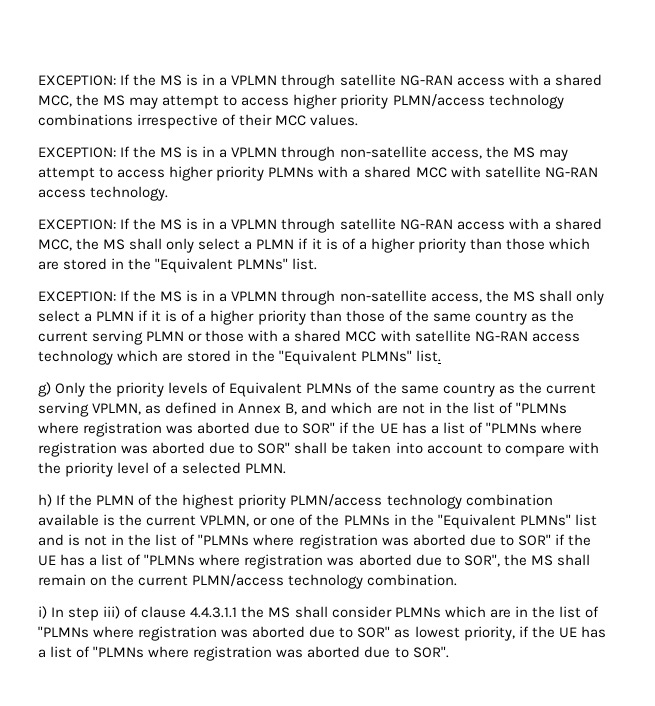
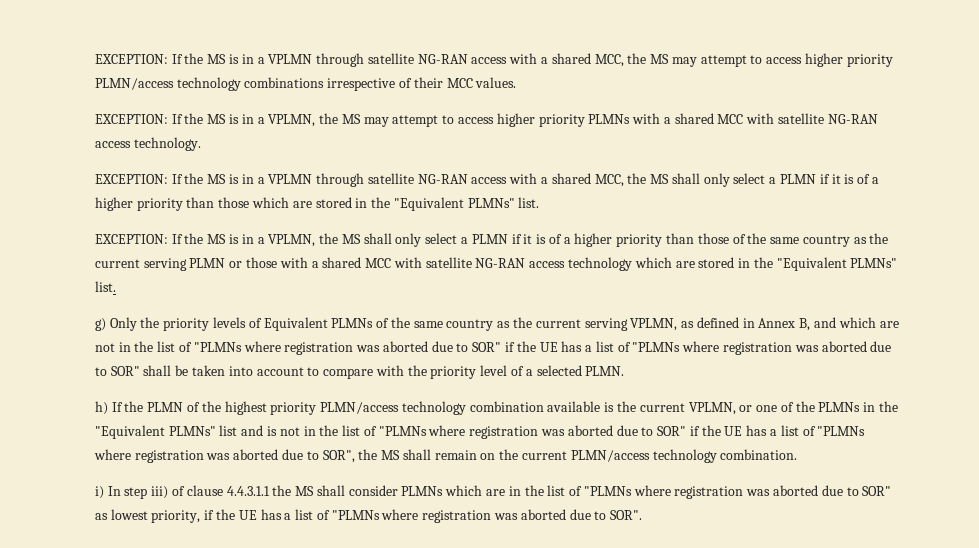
- EXCEPTION: If the MS is in a VPLMN through non-satellite access, the MS may attempt to access higher priority PLMNs with a shared MCC with satellite NG-RAN access technology.
+ EXCEPTION: If the MS is in a VPLMN, the MS may attempt to access higher priority PLMNs with a shared MCC with satellite NG-RAN access technology.
- EXCEPTION: If the MS is in a VPLMN through non-satellite access, the MS shall only select a PLMN if it is of a higher priority than those of the same country as the current serving PLMN or those with a shared MCC with satellite NG-RAN access technology which are stored in the "Equivalent PLMNs" list.
+ EXCEPTION: If the MS is in a VPLMN, the MS shall only select a PLMN if it is of a higher priority than those of the same country as the current serving PLMN or those with a shared MCC with satellite NG-RAN access technology which are stored in the "Equivalent PLMNs" list.

